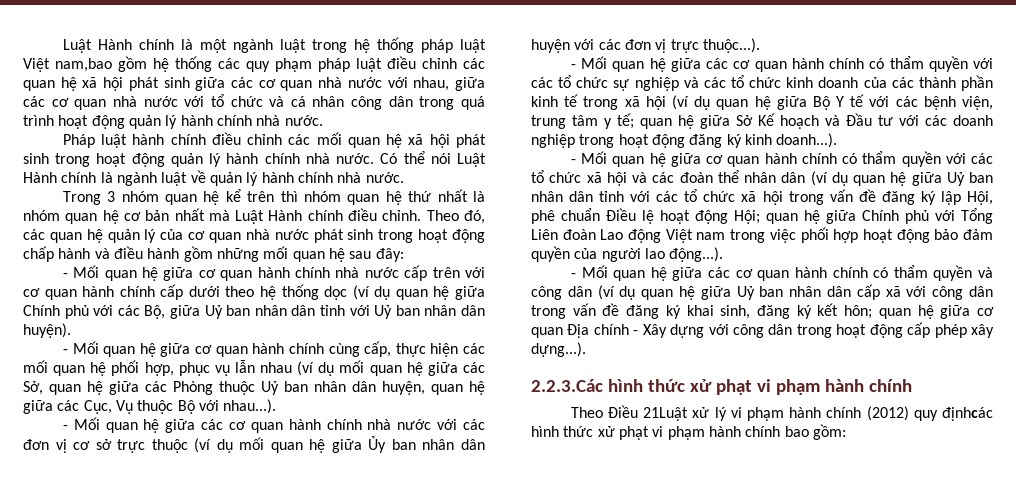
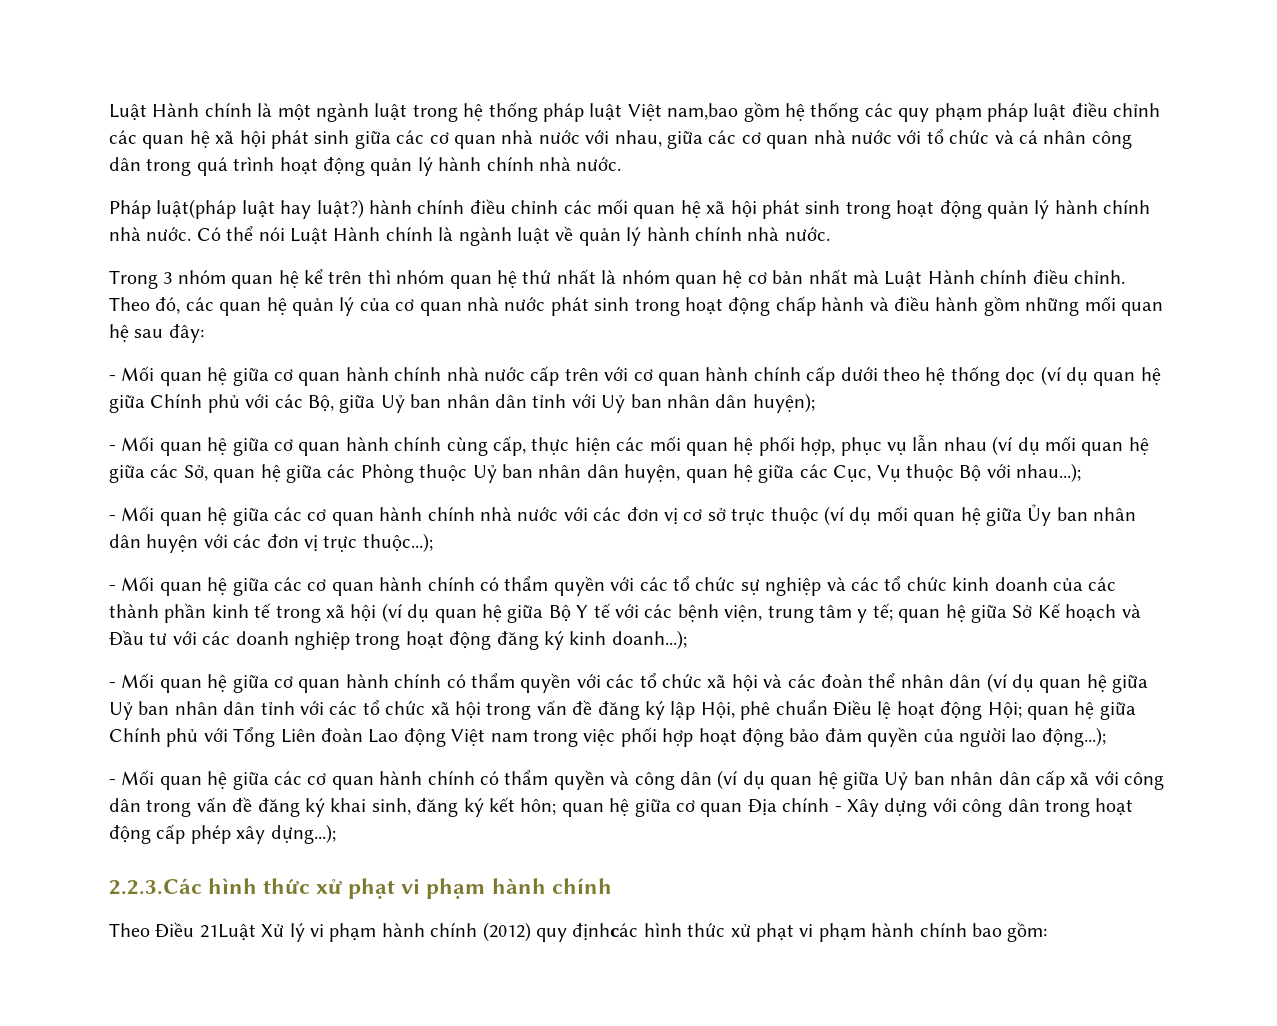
- Pháp luật hành chính điều chỉnh các mối quan hệ xã hội phát sinh trong hoạt động quản lý hành chính nhà nước.
+ Pháp luật(pháp luật hay luật?) hành chính điều chỉnh các mối quan hệ xã hội phát sinh trong hoạt động quản lý hành chính nhà nước.
- - Mối quan hệ giữa cơ quan hành chính nhà nước cấp trên với cơ quan hành chính cấp dưới theo hệ thống dọc (ví dụ quan hệ giữa Chính phủ với các Bộ, giữa Uỷ ban nhân dân tỉnh với Uỷ ban nhân dân huyện).
+ - Mối quan hệ giữa cơ quan hành chính nhà nước cấp trên với cơ quan hành chính cấp dưới theo hệ thống dọc (ví dụ quan hệ giữa Chính phủ với các Bộ, giữa Uỷ ban nhân dân tỉnh với Uỷ ban nhân dân huyện);
- - Mối quan hệ giữa cơ quan hành chính cùng cấp, thực hiện các mối quan hệ phối hợp, phục vụ lẫn nhau (ví dụ mối quan hệ giữa các Sở, quan hệ giữa các Phòng thuộc Uỷ ban nhân dân huyện, quan hệ giữa các Cục, Vụ thuộc Bộ với nhau...).
+ - Mối quan hệ giữa cơ quan hành chính cùng cấp, thực hiện các mối quan hệ phối hợp, phục vụ lẫn nhau (ví dụ mối quan hệ giữa các Sở, quan hệ giữa các Phòng thuộc Uỷ ban nhân dân huyện, quan hệ giữa các Cục, Vụ thuộc Bộ với nhau...);
- - Mối quan hệ giữa các cơ quan hành chính nhà nước với các đơn vị cơ sở trực thuộc (ví dụ mối quan hệ giữa Ủy ban nhân dân huyện với các đơn vị trực thuộc...).
+ - Mối quan hệ giữa các cơ quan hành chính nhà nước với các đơn vị cơ sở trực thuộc (ví dụ mối quan hệ giữa Ủy ban nhân dân huyện với các đơn vị trực thuộc...);
- quan hệ giữa Sở Kế hoạch và Đầu tư với các doanh nghiệp trong hoạt động đăng ký kinh doanh...).
+ quan hệ giữa Sở Kế hoạch và Đầu tư với các doanh nghiệp trong hoạt động đăng ký kinh doanh...);
- quan hệ giữa Chính phủ với Tổng Liên đoàn Lao động Việt nam trong việc phối hợp hoạt động bảo đảm quyền của người lao động...).
+ quan hệ giữa Chính phủ với Tổng Liên đoàn Lao động Việt nam trong việc phối hợp hoạt động bảo đảm quyền của người lao động...);
- - Mối quan hệ giữa các cơ quan hành chính có thẩm quyền và công dân (ví dụ quan hệ giữa Uỷ ban nhân dân cấp xã với công dân trong vấn đề đăng ký khai sinh, đăng ký kết hôn; quan hệ giữa cơ quan Địa chính - Xây dựng với công dân trong hoạt động cấp phép xây dựng...).
+ - Mối quan hệ giữa các cơ quan hành chính có thẩm quyền và công dân (ví dụ quan hệ giữa Uỷ ban nhân dân cấp xã với công dân trong vấn đề đăng ký khai sinh, đăng ký kết hôn; quan hệ giữa cơ quan Địa chính - Xây dựng với công dân trong hoạt động cấp phép xây dựng...);
- Theo Điều 21Luật xử lý vi phạm hành chính (2012) quy địnhcác hình thức xử phạt vi phạm hành chính bao gồm:
+ Theo Điều 21Luật Xử lý vi phạm hành chính (2012) quy địnhcác hình thức xử phạt vi phạm hành chính bao gồm:

